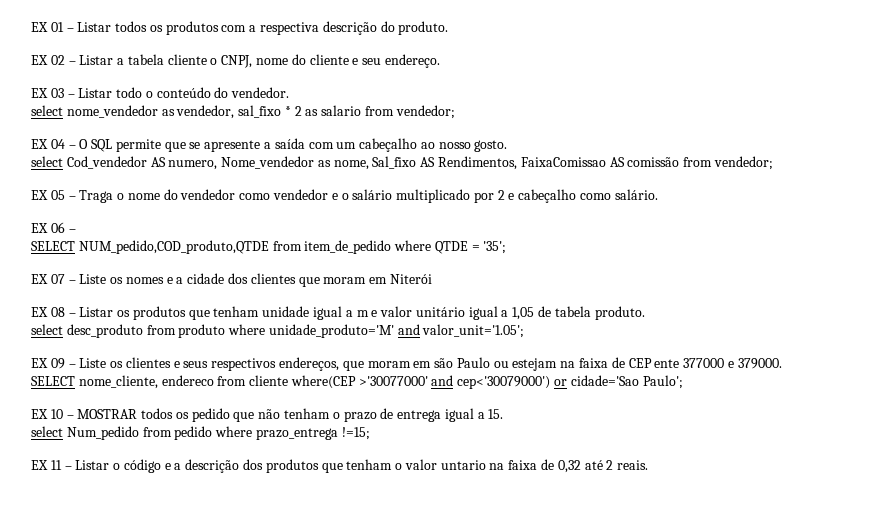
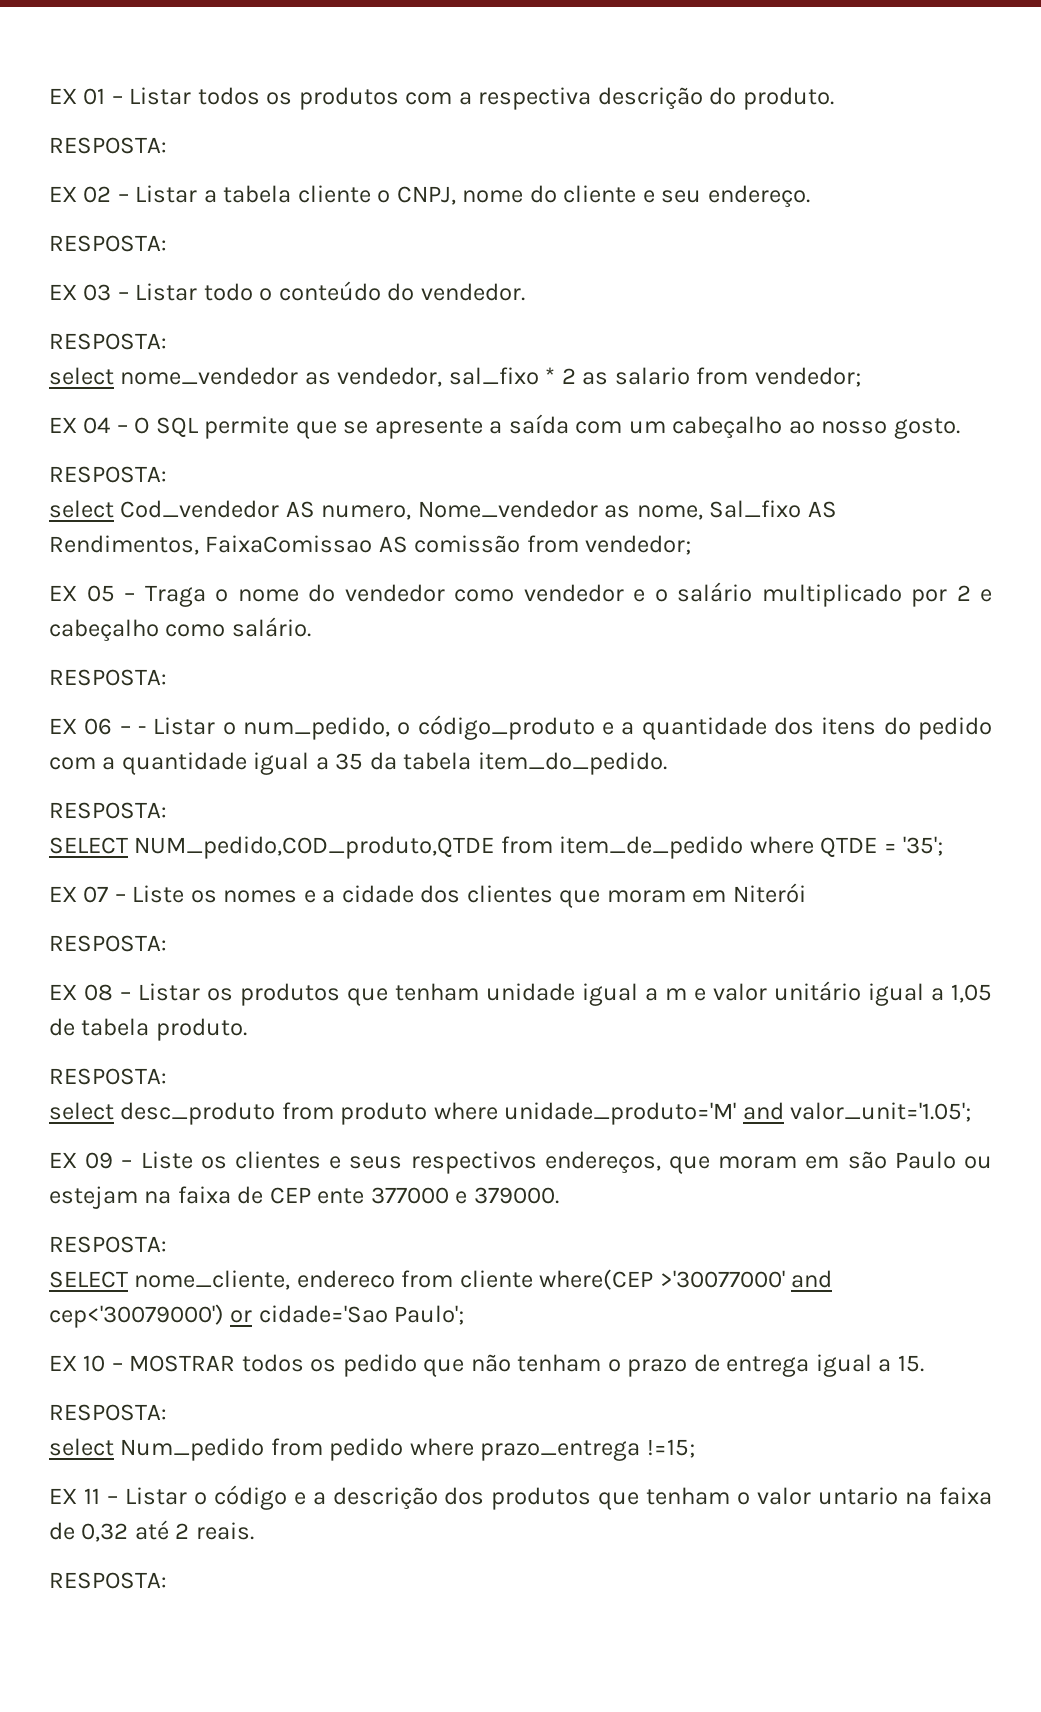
  EX 01 – Listar todos os produtos com a respectiva descrição do produto.
+ RESPOSTA:
  EX 02 – Listar a tabela cliente o CNPJ, nome do cliente e seu endereço.
+ RESPOSTA:
  EX 03 – Listar todo o conteúdo do vendedor.
+ RESPOSTA:
  EX 04 – O SQL permite que se apresente a saída com um cabeçalho ao nosso gosto.
+ RESPOSTA:
  EX 05 – Traga o nome do vendedor como vendedor e o salário multiplicado por 2 e cabeçalho como salário.
+ RESPOSTA:
- EX 06 –
+ EX 06 – - Listar o num_pedido, o código_produto e a quantidade dos itens do pedido com a quantidade igual a 35 da tabela item_do_pedido.
+ RESPOSTA:
  EX 07 – Liste os nomes e a cidade dos clientes que moram em Niterói
+ RESPOSTA:
  EX 08 – Listar os produtos que tenham unidade igual a m e valor unitário igual a 1,05 de tabela produto.
+ RESPOSTA:
  EX 09 – Liste os clientes e seus respectivos endereços, que moram em são Paulo ou estejam na faixa de CEP ente 377000 e 379000.
+ RESPOSTA:
  EX 10 – MOSTRAR todos os pedido que não tenham o prazo de entrega igual a 15.
+ RESPOSTA:
  EX 11 – Listar o código e a descrição dos produtos que tenham o valor untario na faixa de 0,32 até 2 reais.
+ RESPOSTA:

